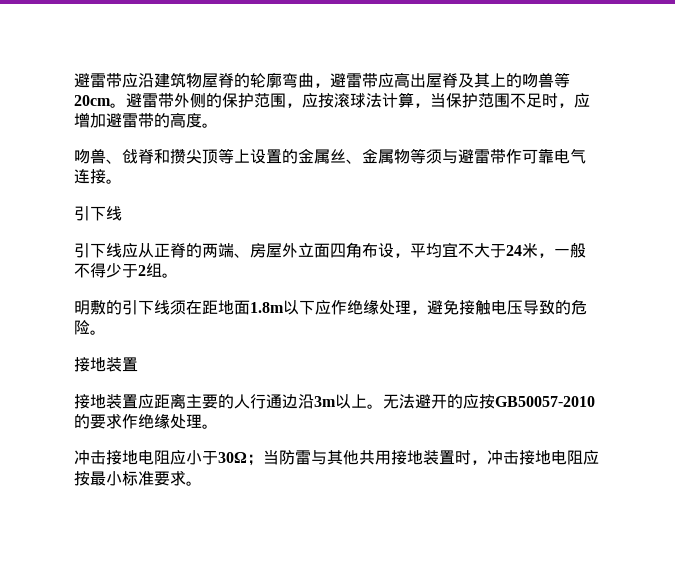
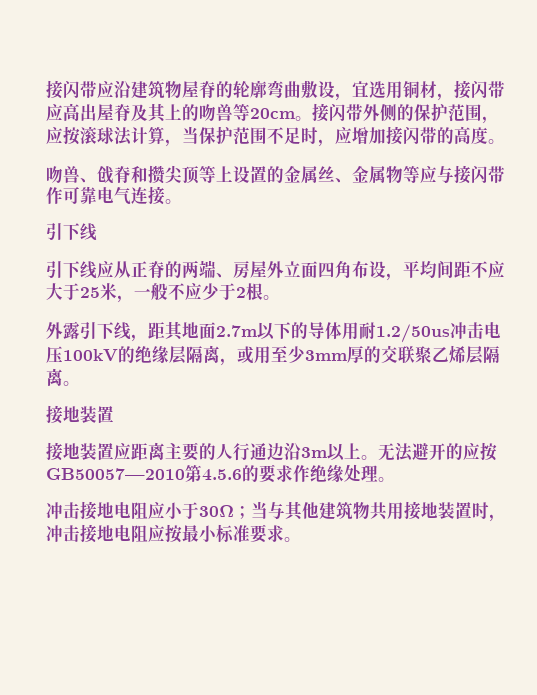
- 避雷带应沿建筑物屋脊的轮廓弯曲，避雷带应高出屋脊及其上的吻兽等20cm。
+ 接闪带应沿建筑物屋脊的轮廓弯曲敷设，宜选用铜材，接闪带应高出屋脊及其上的吻兽等20cm。
- 避雷带外侧的保护范围，应按滚球法计算，当保护范围不足时，应增加避雷带的高度。
+ 接闪带外侧的保护范围，应按滚球法计算，当保护范围不足时，应增加接闪带的高度。
- 吻兽、戗脊和攒尖顶等上设置的金属丝、金属物等须与避雷带作可靠电气连接。
+ 吻兽、戗脊和攒尖顶等上设置的金属丝、金属物等应与接闪带作可靠电气连接。
- 引下线应从正脊的两端、房屋外立面四角布设，平均宜不大于24米，一般不得少于2组。
- 明敷的引下线须在距地面1.8m以下应作绝缘处理，避免接触电压导致的危险。
+ 引下线应从正脊的两端、房屋外立面四角布设，平均间距不应大于25米，一般不应少于2根。
+ 外露引下线，距其地面2.7m以下的导体用耐1.2/50us冲击电压100kV的绝缘层隔离，或用至少3mm厚的交联聚乙烯层隔离。
- 无法避开的应按GB50057-2010的要求作绝缘处理。
+ 无法避开的应按GB50057—2010第4.5.6的要求作绝缘处理。
- 冲击接地电阻应小于30Ω；当防雷与其他共用接地装置时，冲击接地电阻应按最小标准要求。
+ 冲击接地电阻应小于30Ω；当与其他建筑物共用接地装置时，冲击接地电阻应按最小标准要求。

